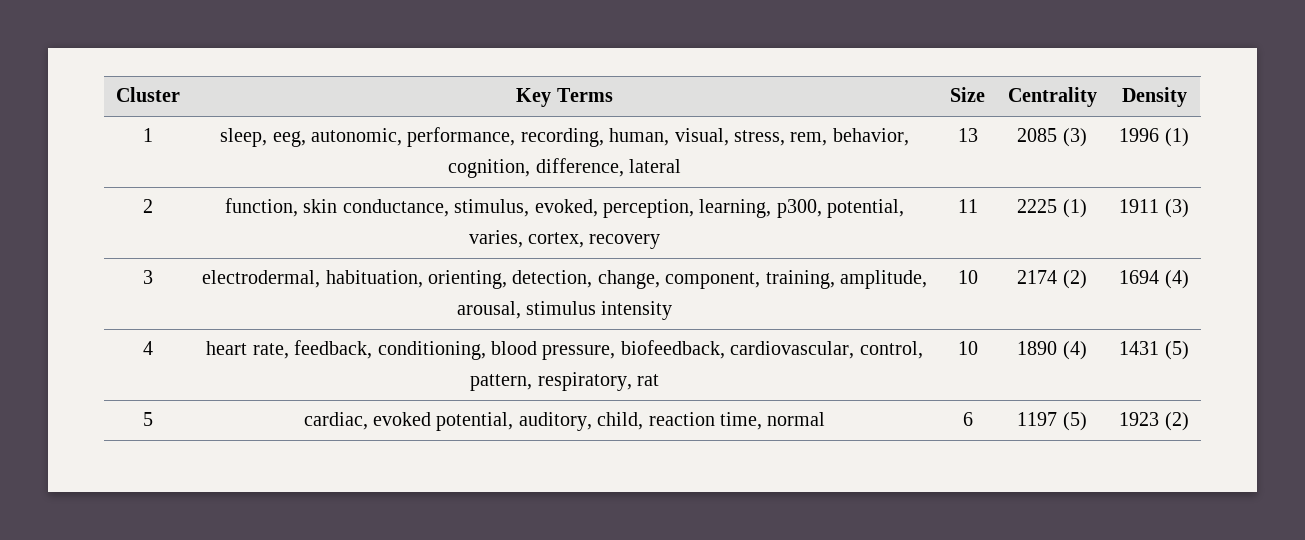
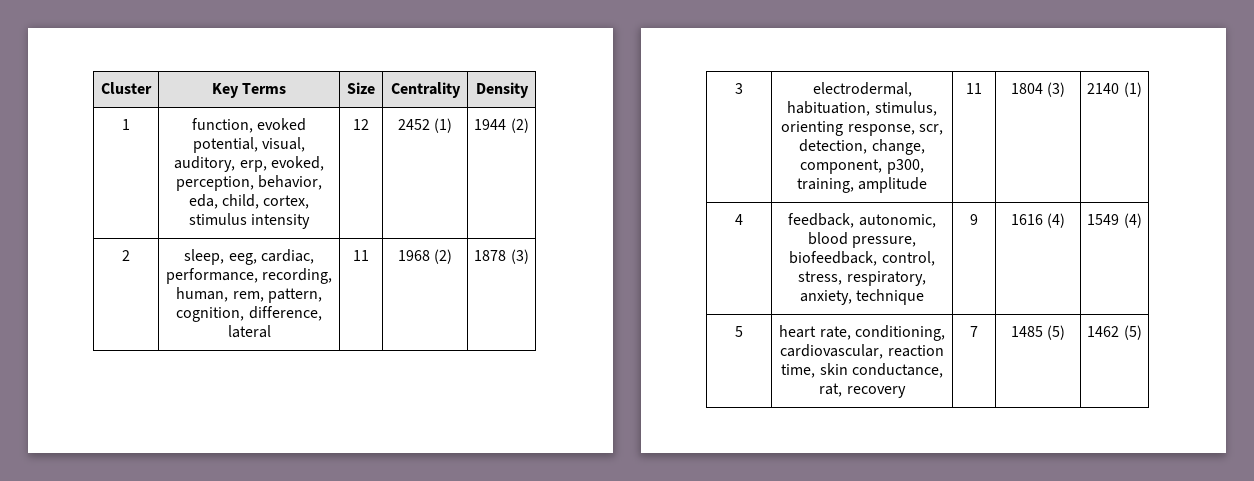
- 1 | sleep, eeg, autonomic, performance, recording, human, visual, stress, rem, behavior, cognition, difference, lateral | 13 | 2085 (3) | 1996 (1)
- 2 | function, skin conductance, stimulus, evoked, perception, learning, p300, potential, varies, cortex, recovery | 11 | 2225 (1) | 1911 (3)
- 3 | electrodermal, habituation, orienting, detection, change, component, training, amplitude, arousal, stimulus intensity | 10 | 2174 (2) | 1694 (4)
- 4 | heart rate, feedback, conditioning, blood pressure, biofeedback, cardiovascular, control, pattern, respiratory, rat | 10 | 1890 (4) | 1431 (5)
+ 1 | function, evoked potential, visual, auditory, erp, evoked, perception, behavior, eda, child, cortex, stimulus intensity | 12 | 2452 (1) | 1944 (2)
+ 2 | sleep, eeg, cardiac, performance, recording, human, rem, pattern, cognition, difference, lateral | 11 | 1968 (2) | 1878 (3)
+ 3 | electrodermal, habituation, stimulus, orienting response, scr, detection, change, component, p300, training, amplitude | 11 | 1804 (3) | 2140 (1)
+ 4 | feedback, autonomic, blood pressure, biofeedback, control, stress, respiratory, anxiety, technique | 9 | 1616 (4) | 1549 (4)
- 5 | cardiac, evoked potential, auditory, child, reaction time, normal | 6 | 1197 (5) | 1923 (2)
+ 5 | heart rate, conditioning, cardiovascular, reaction time, skin conductance, rat, recovery | 7 | 1485 (5) | 1462 (5)

